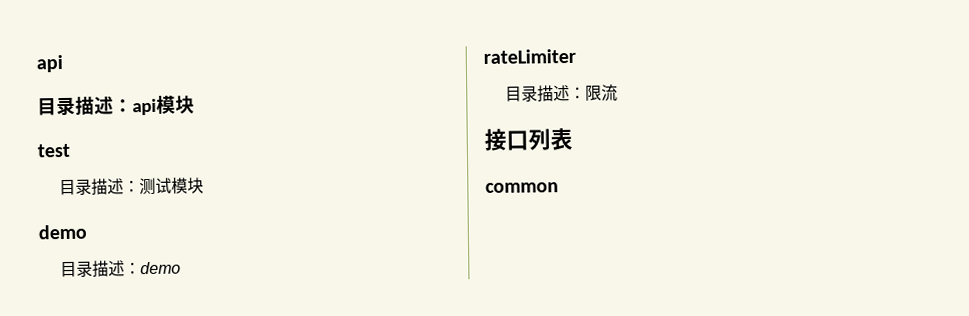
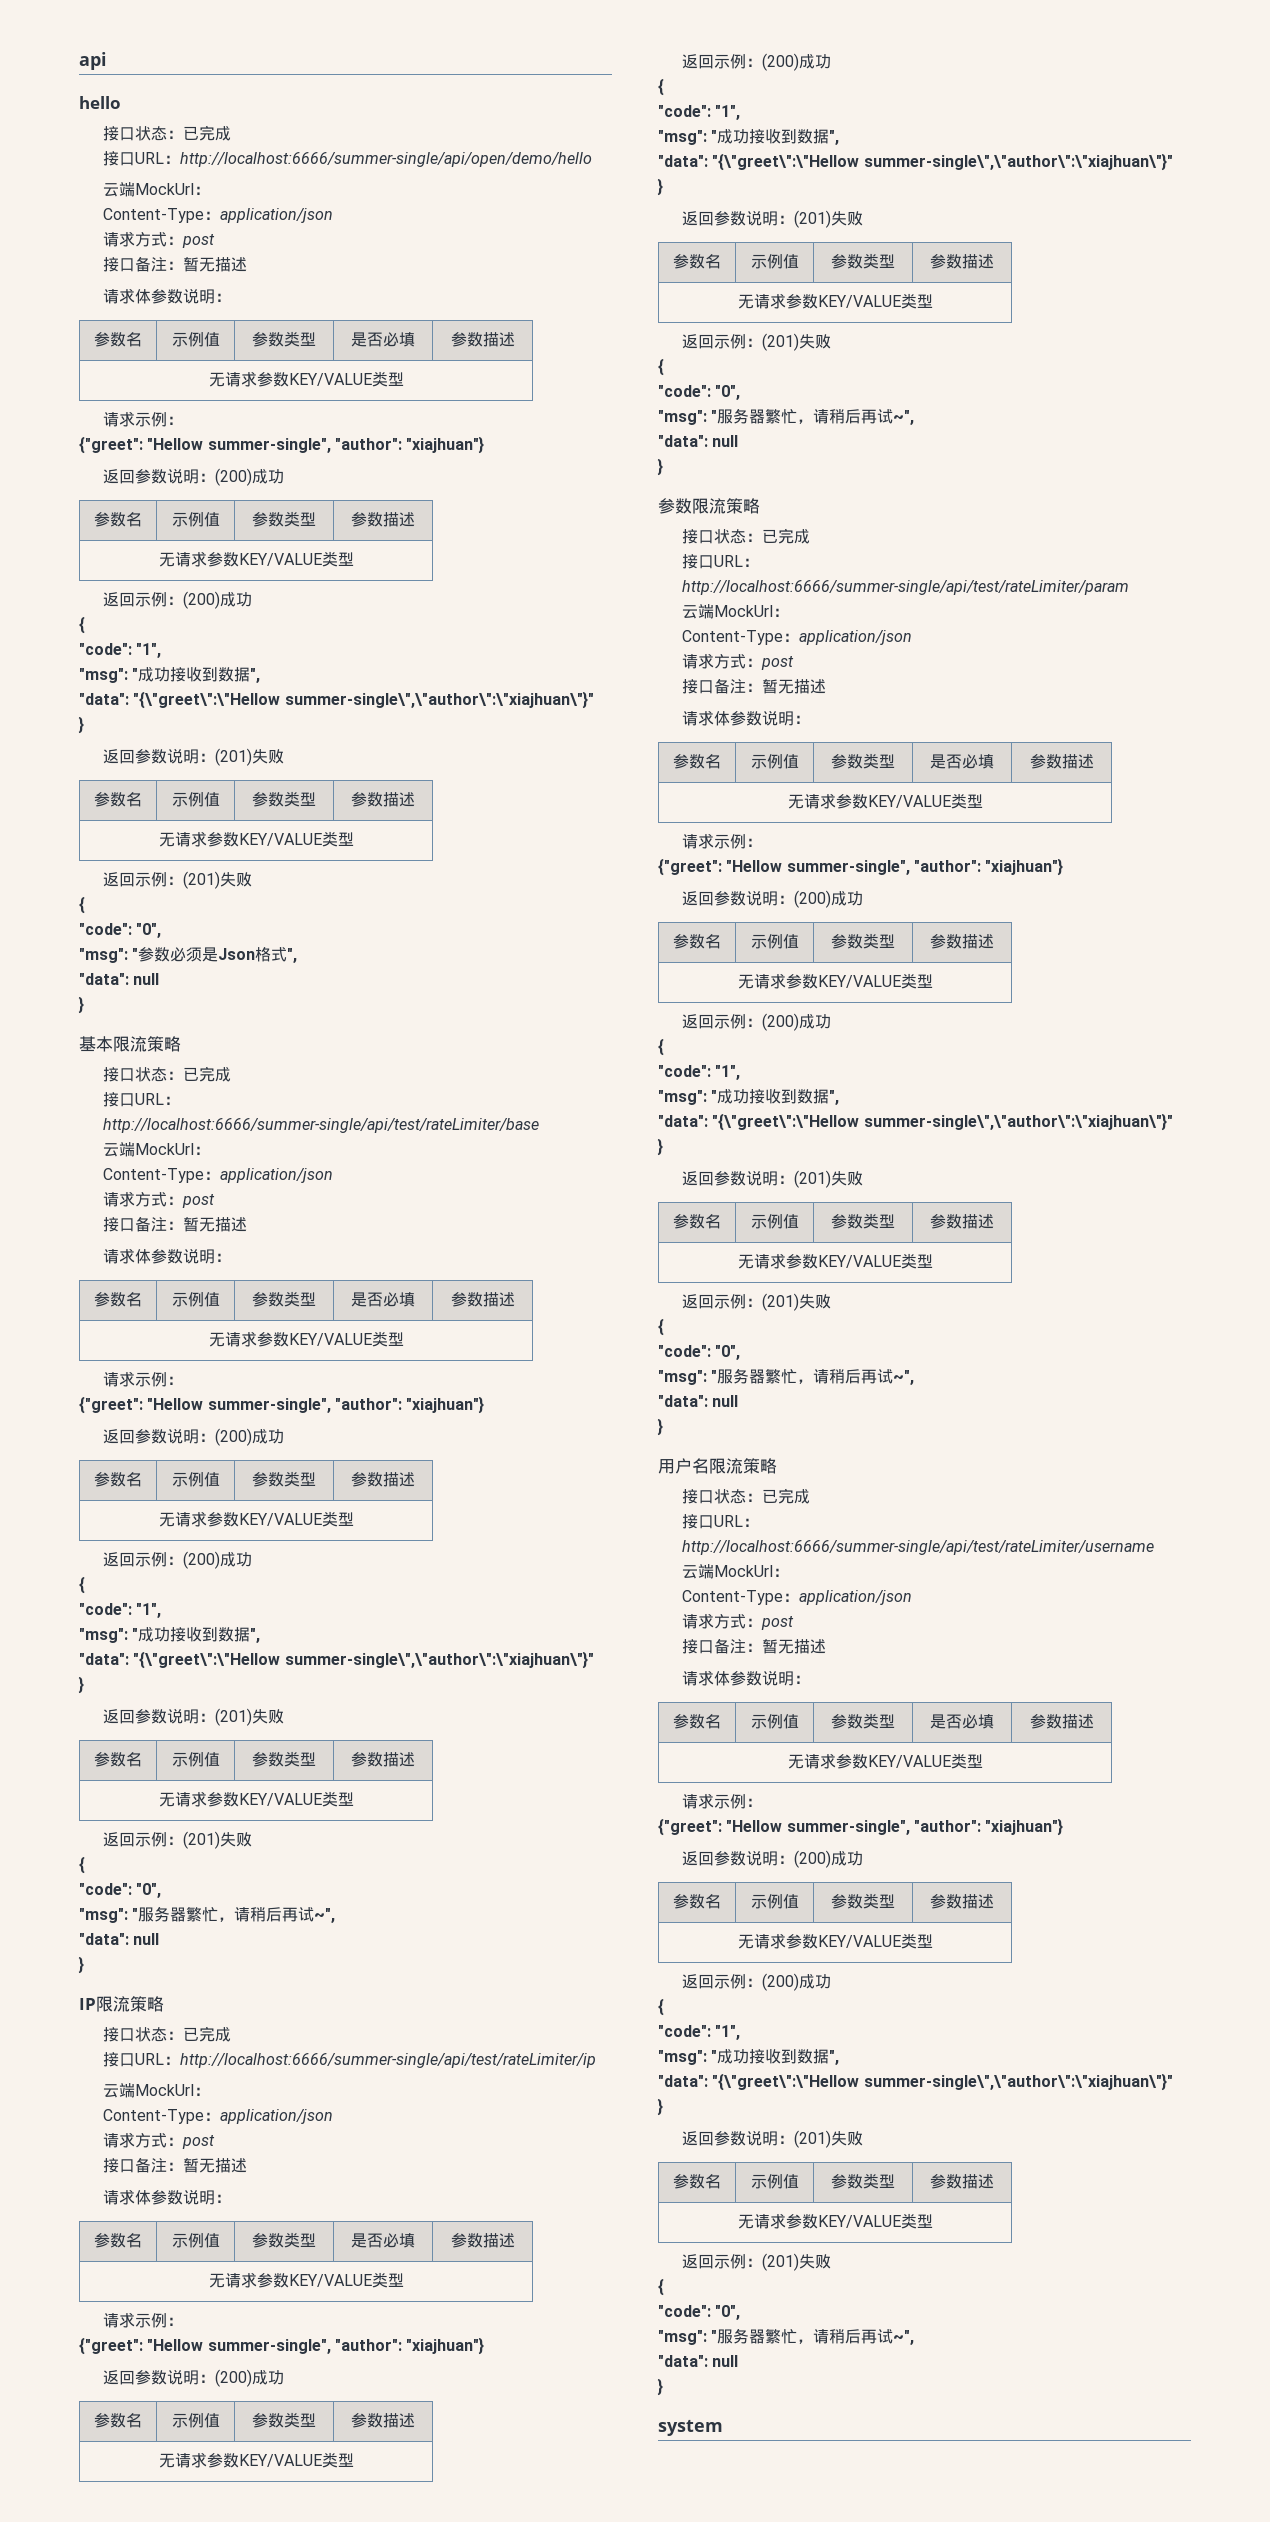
- 目录描述：api模块
- test
- 目录描述：测试模块
- demo
- 目录描述：demo
- rateLimiter
- 目录描述：限流
- 接口列表
- common
+ hello
+ 接口状态：已完成
+ 接口URL：http://localhost:6666/summer-single/api/open/demo/hello
+ 云端MockUrl：
+ Content-Type：application/json
+ 请求方式：post
+ 接口备注：暂无描述
+ 请求体参数说明：
+ 参数名 | 示例值 | 参数类型 | 是否必填 | 参数描述
+ 无请求参数KEY/VALUE类型
+ 请求示例：
+ {"greet": "Hellow summer-single", "author": "xiajhuan"}
+ 返回参数说明：(200)成功
+ 参数名 | 示例值 | 参数类型 | 参数描述
+ 无请求参数KEY/VALUE类型
+ 返回示例：(200)成功
+ {
+ "code": "1",
+ "msg": "成功接收到数据",
+ "data": "{\"greet\":\"Hellow summer-single\",\"author\":\"xiajhuan\"}"
+ }
+ 返回参数说明：(201)失败
+ 参数名 | 示例值 | 参数类型 | 参数描述
+ 无请求参数KEY/VALUE类型
+ 返回示例：(201)失败
+ {
+ "code": "0",
+ "msg": "参数必须是Json格式",
+ "data": null
+ }
+ 基本限流策略
+ 接口状态：已完成
+ 接口URL：http://localhost:6666/summer-single/api/test/rateLimiter/base
+ 云端MockUrl：
+ Content-Type：application/json
+ 请求方式：post
+ 接口备注：暂无描述
+ 请求体参数说明：
+ 参数名 | 示例值 | 参数类型 | 是否必填 | 参数描述
+ 无请求参数KEY/VALUE类型
+ 请求示例：
+ {"greet": "Hellow summer-single", "author": "xiajhuan"}
+ 返回参数说明：(200)成功
+ 参数名 | 示例值 | 参数类型 | 参数描述
+ 无请求参数KEY/VALUE类型
+ 返回示例：(200)成功
+ {
+ "code": "1",
+ "msg": "成功接收到数据",
+ "data": "{\"greet\":\"Hellow summer-single\",\"author\":\"xiajhuan\"}"
+ }
+ 返回参数说明：(201)失败
+ 参数名 | 示例值 | 参数类型 | 参数描述
+ 无请求参数KEY/VALUE类型
+ 返回示例：(201)失败
+ {
+ "code": "0",
+ "msg": "服务器繁忙，请稍后再试~",
+ "data": null
+ }
+ IP限流策略
+ 接口状态：已完成
+ 接口URL：http://localhost:6666/summer-single/api/test/rateLimiter/ip
+ 云端MockUrl：
+ Content-Type：application/json
+ 请求方式：post
+ 接口备注：暂无描述
+ 请求体参数说明：
+ 参数名 | 示例值 | 参数类型 | 是否必填 | 参数描述
+ 无请求参数KEY/VALUE类型
+ 请求示例：
+ {"greet": "Hellow summer-single", "author": "xiajhuan"}
+ 返回参数说明：(200)成功
+ 参数名 | 示例值 | 参数类型 | 参数描述
+ 无请求参数KEY/VALUE类型
+ 返回示例：(200)成功
+ {
+ "code": "1",
+ "msg": "成功接收到数据",
+ "data": "{\"greet\":\"Hellow summer-single\",\"author\":\"xiajhuan\"}"
+ }
+ 返回参数说明：(201)失败
+ 参数名 | 示例值 | 参数类型 | 参数描述
+ 无请求参数KEY/VALUE类型
+ 返回示例：(201)失败
+ {
+ "code": "0",
+ "msg": "服务器繁忙，请稍后再试~",
+ "data": null
+ }
+ 参数限流策略
+ 接口状态：已完成
+ 接口URL：http://localhost:6666/summer-single/api/test/rateLimiter/param
+ 云端MockUrl：
+ Content-Type：application/json
+ 请求方式：post
+ 接口备注：暂无描述
+ 请求体参数说明：
+ 参数名 | 示例值 | 参数类型 | 是否必填 | 参数描述
+ 无请求参数KEY/VALUE类型
+ 请求示例：
+ {"greet": "Hellow summer-single", "author": "xiajhuan"}
+ 返回参数说明：(200)成功
+ 参数名 | 示例值 | 参数类型 | 参数描述
+ 无请求参数KEY/VALUE类型
+ 返回示例：(200)成功
+ {
+ "code": "1",
+ "msg": "成功接收到数据",
+ "data": "{\"greet\":\"Hellow summer-single\",\"author\":\"xiajhuan\"}"
+ }
+ 返回参数说明：(201)失败
+ 参数名 | 示例值 | 参数类型 | 参数描述
+ 无请求参数KEY/VALUE类型
+ 返回示例：(201)失败
+ {
+ "code": "0",
+ "msg": "服务器繁忙，请稍后再试~",
+ "data": null
+ }
+ 用户名限流策略
+ 接口状态：已完成
+ 接口URL：http://localhost:6666/summer-single/api/test/rateLimiter/username
+ 云端MockUrl：
+ Content-Type：application/json
+ 请求方式：post
+ 接口备注：暂无描述
+ 请求体参数说明：
+ 参数名 | 示例值 | 参数类型 | 是否必填 | 参数描述
+ 无请求参数KEY/VALUE类型
+ 请求示例：
+ {"greet": "Hellow summer-single", "author": "xiajhuan"}
+ 返回参数说明：(200)成功
+ 参数名 | 示例值 | 参数类型 | 参数描述
+ 无请求参数KEY/VALUE类型
+ 返回示例：(200)成功
+ {
+ "code": "1",
+ "msg": "成功接收到数据",
+ "data": "{\"greet\":\"Hellow summer-single\",\"author\":\"xiajhuan\"}"
+ }
+ 返回参数说明：(201)失败
+ 参数名 | 示例值 | 参数类型 | 参数描述
+ 无请求参数KEY/VALUE类型
+ 返回示例：(201)失败
+ {
+ "code": "0",
+ "msg": "服务器繁忙，请稍后再试~",
+ "data": null
+ }
+ system

